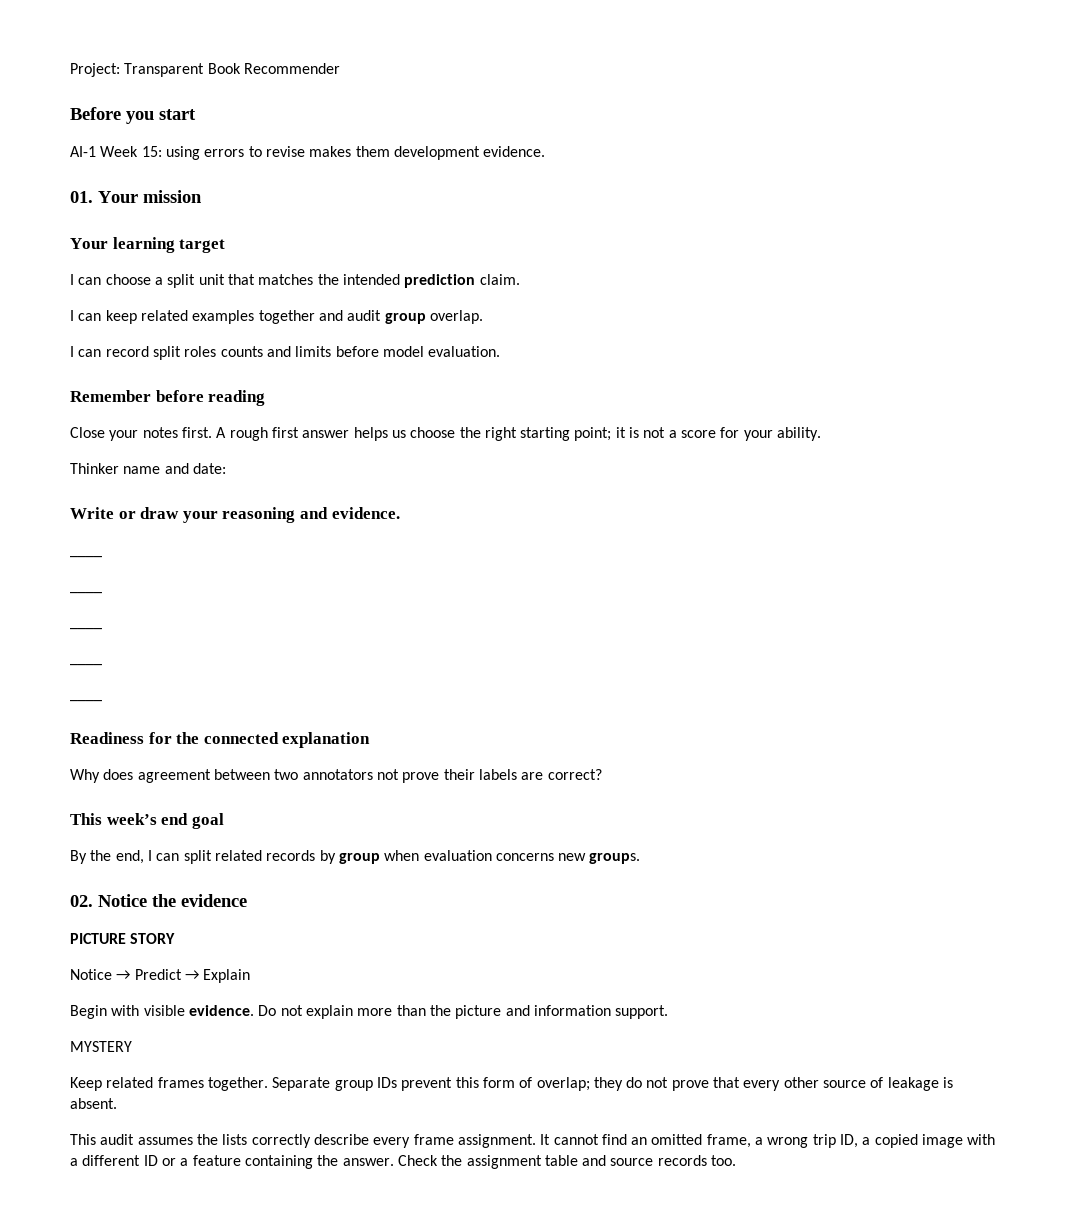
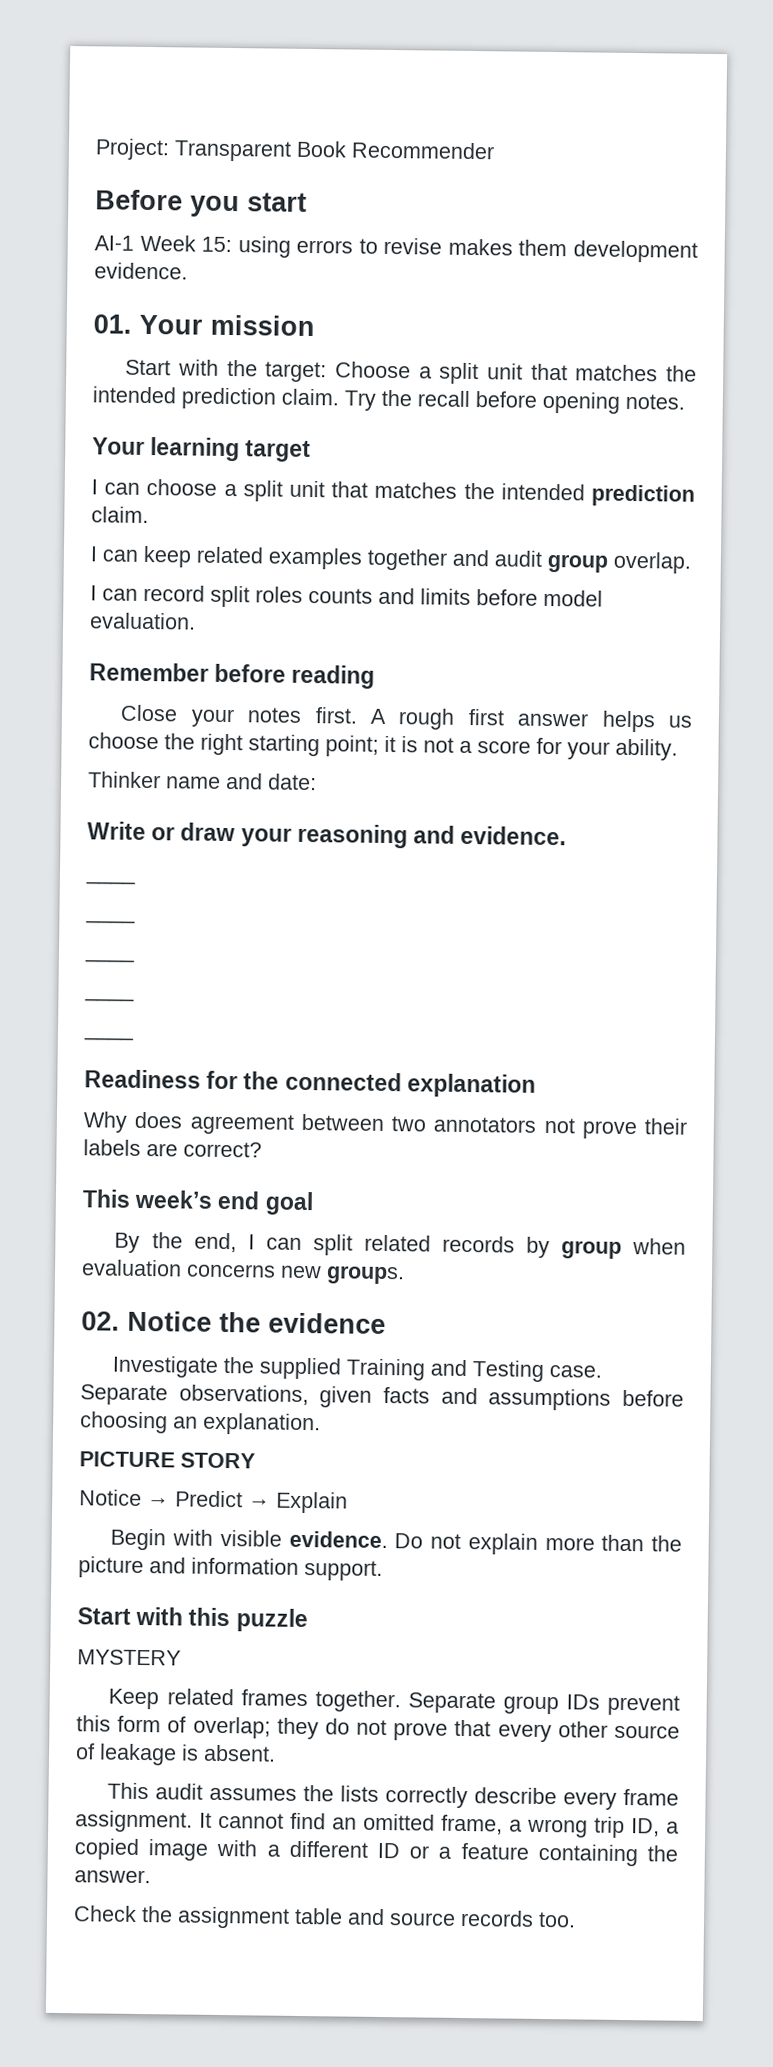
+ Start with the target: Choose a split unit that matches the intended prediction claim. Try the recall before opening notes.
+ Investigate the supplied Training and Testing case. Separate observations, given facts and assumptions before choosing an explanation.
+ Start with this puzzle
- It cannot find an omitted frame, a wrong trip ID, a copied image with a different ID or a feature containing the answer. Check the assignment table and source records too.
+ It cannot find an omitted frame, a wrong trip ID, a copied image with a different ID or a feature containing the answer.
+ Check the assignment table and source records too.

